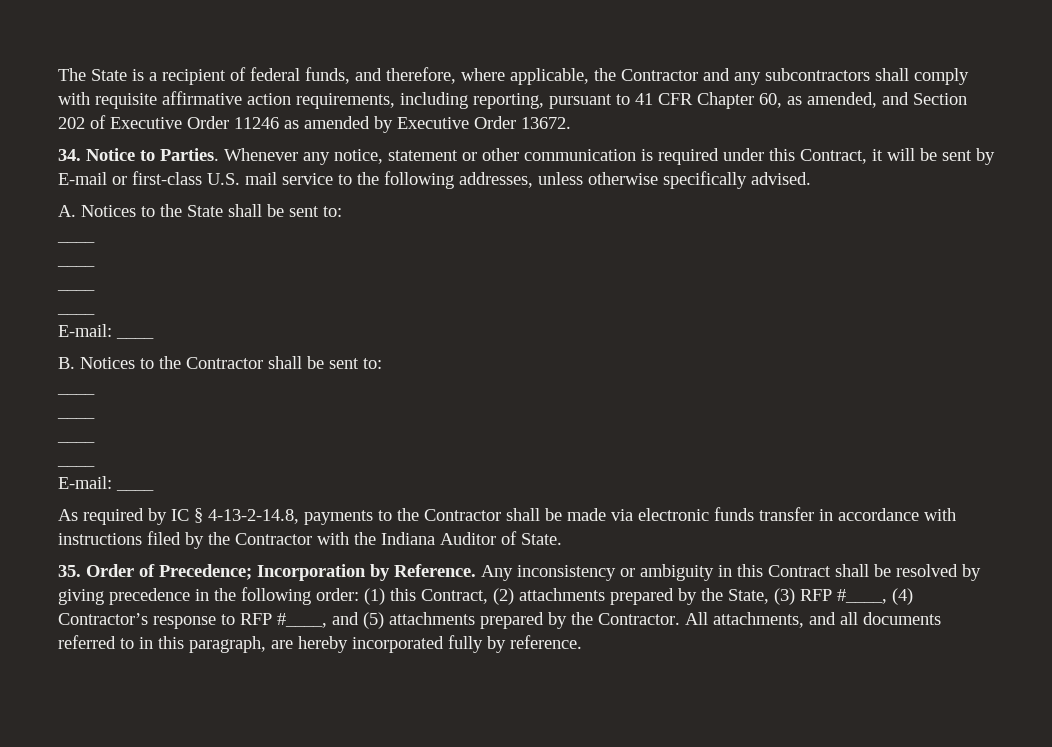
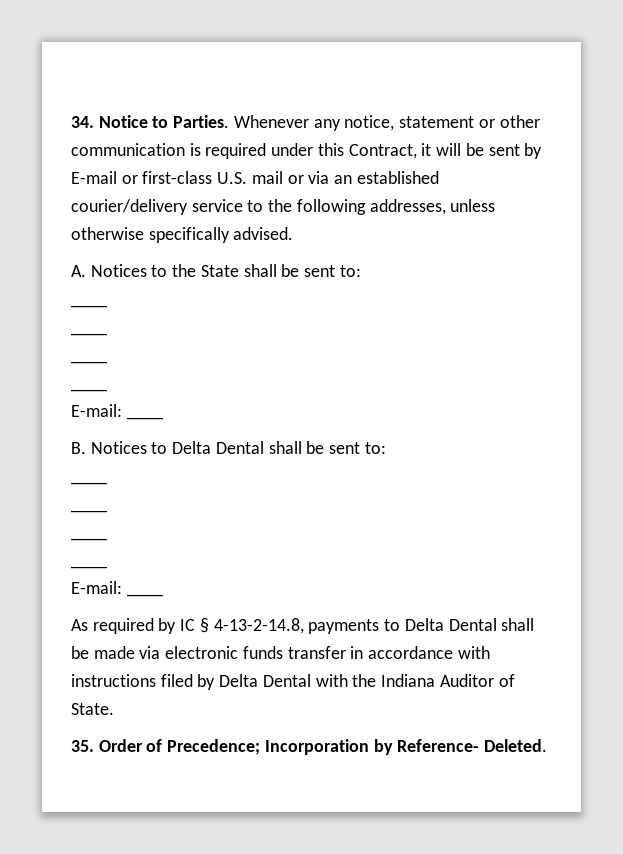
- The State is a recipient of federal funds, and therefore, where applicable, the Contractor and any subcontractors shall comply with requisite affirmative action requirements, including reporting, pursuant to 41 CFR Chapter 60, as amended, and Section 202 of Executive Order 11246 as amended by Executive Order 13672.
- Whenever any notice, statement or other communication is required under this Contract, it will be sent by E-mail or first-class U.S. mail service to the following addresses, unless otherwise specifically advised.
+ Whenever any notice, statement or other communication is required under this Contract, it will be sent by E-mail or first-class U.S. mail or via an established courier/delivery service to the following addresses, unless otherwise specifically advised.
- B. Notices to the Contractor shall be sent to:
+ B. Notices to Delta Dental shall be sent to:
- As required by IC § 4-13-2-14.8, payments to the Contractor shall be made via electronic funds transfer in accordance with instructions filed by the Contractor with the Indiana Auditor of State.
+ As required by IC § 4-13-2-14.8, payments to Delta Dental shall be made via electronic funds transfer in accordance with instructions filed by Delta Dental with the Indiana Auditor of State.
- 35. Order of Precedence; Incorporation by Reference. Any inconsistency or ambiguity in this Contract shall be resolved by giving precedence in the following order: (1) this Contract, (2) attachments prepared by the State, (3) RFP #____, (4) Contractor’s response to RFP #____, and (5) attachments prepared by the Contractor. All attachments, and all documents referred to in this paragraph, are hereby incorporated fully by reference.
+ 35. Order of Precedence; Incorporation by Reference- Deleted.

